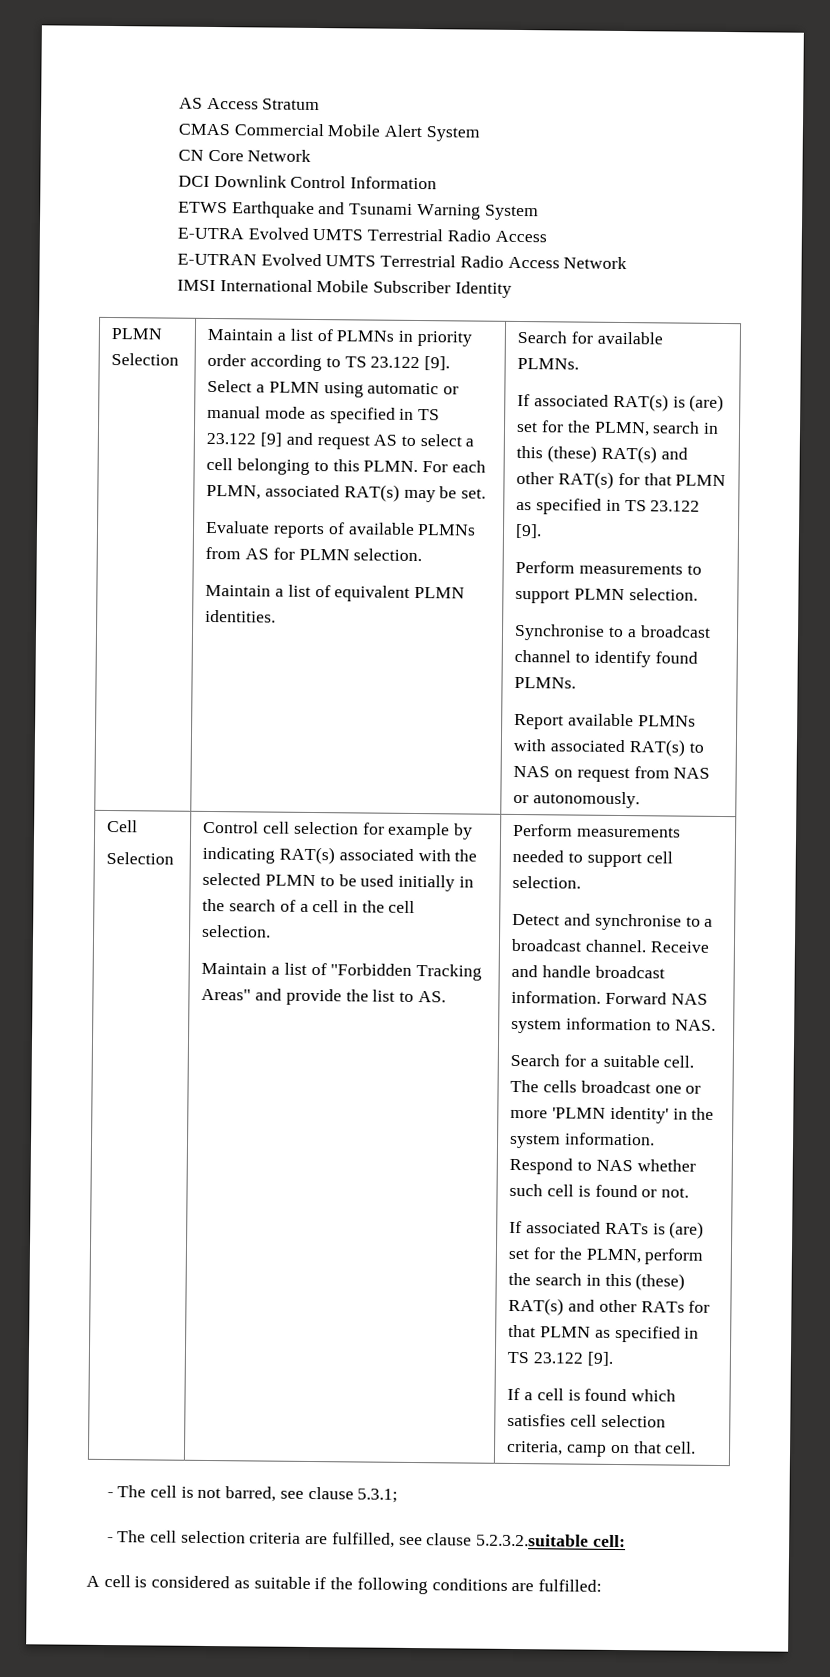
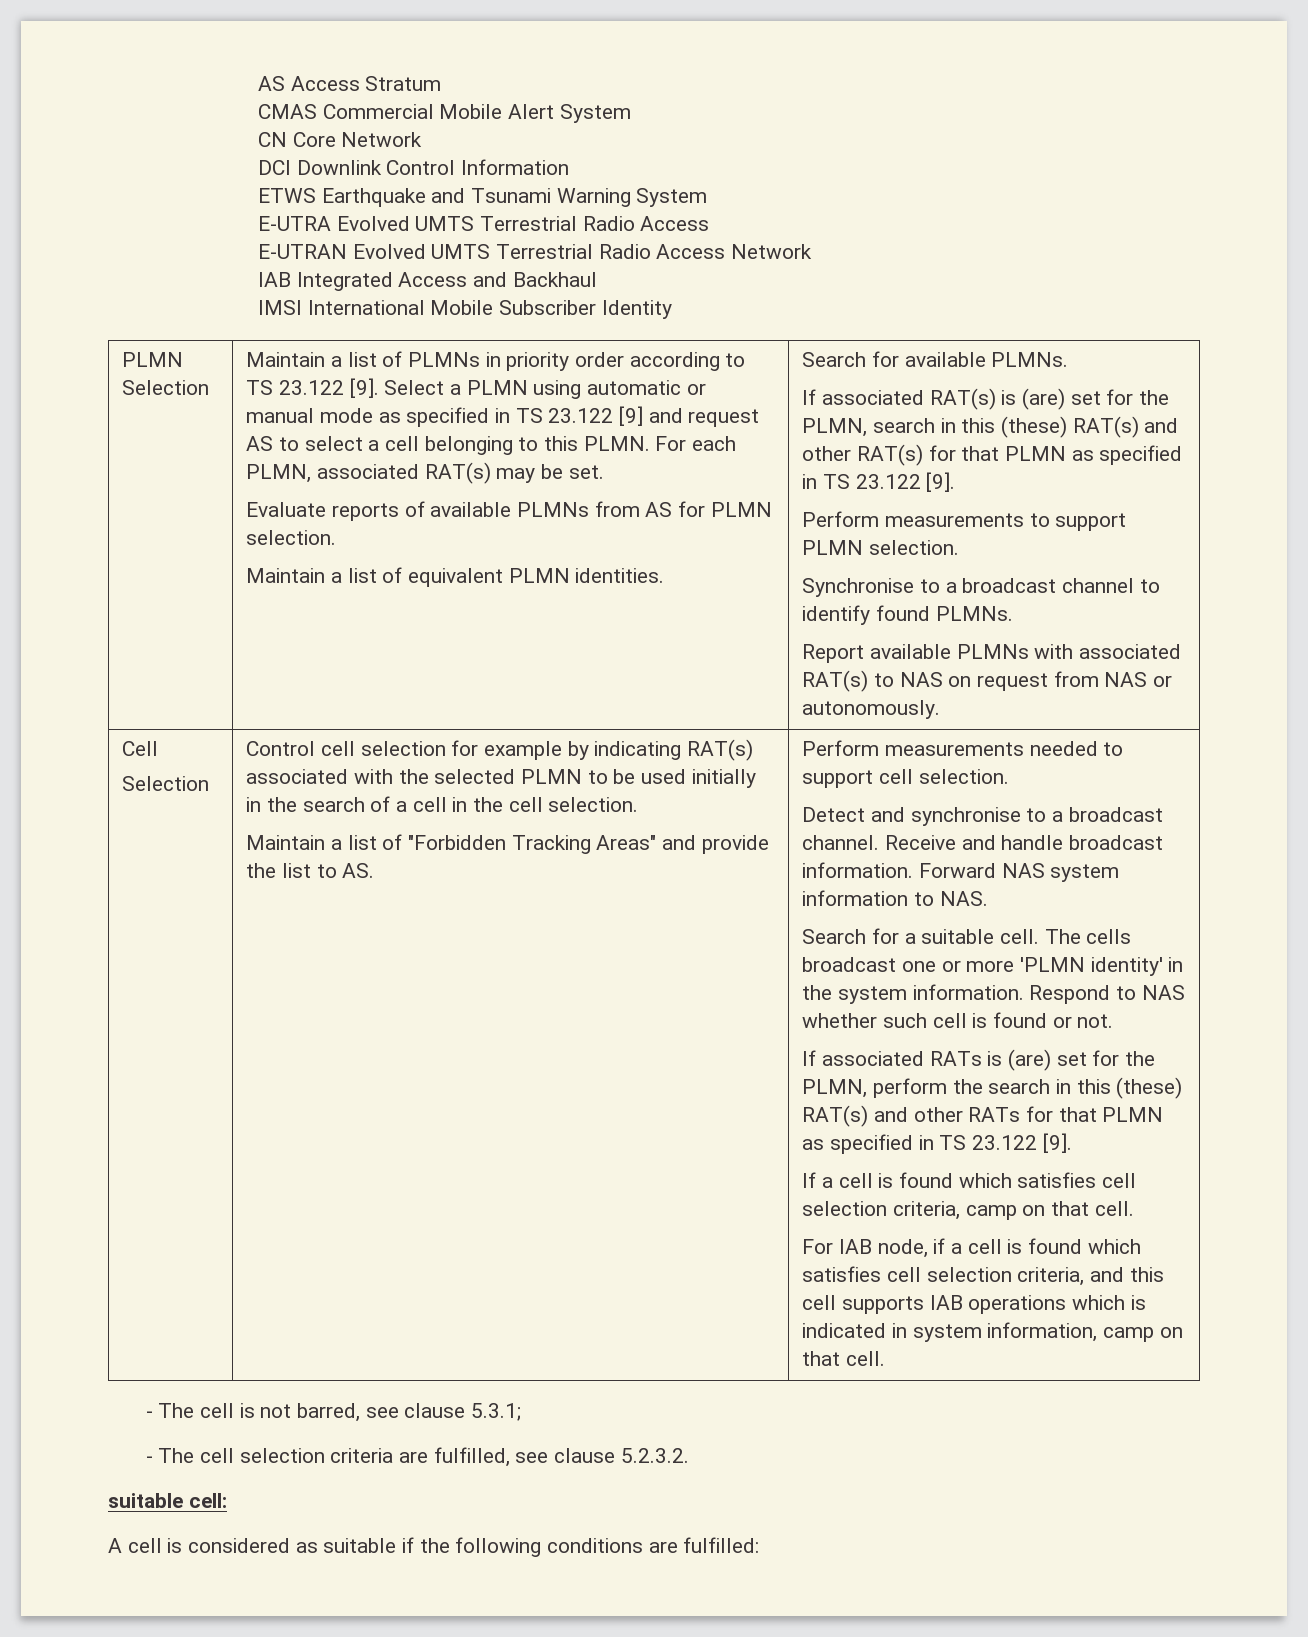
+ IAB Integrated Access and Backhaul
+ For IAB node, if a cell is found which satisfies cell selection criteria, and this cell supports IAB operations which is indicated in system information, camp on that cell.
- - The cell selection criteria are fulfilled, see clause 5.2.3.2.suitable cell:
+ - The cell selection criteria are fulfilled, see clause 5.2.3.2.
+ suitable cell:

